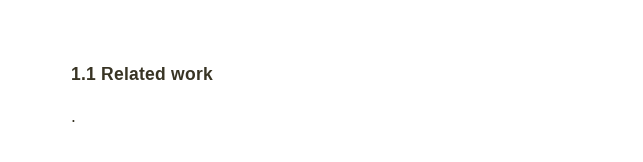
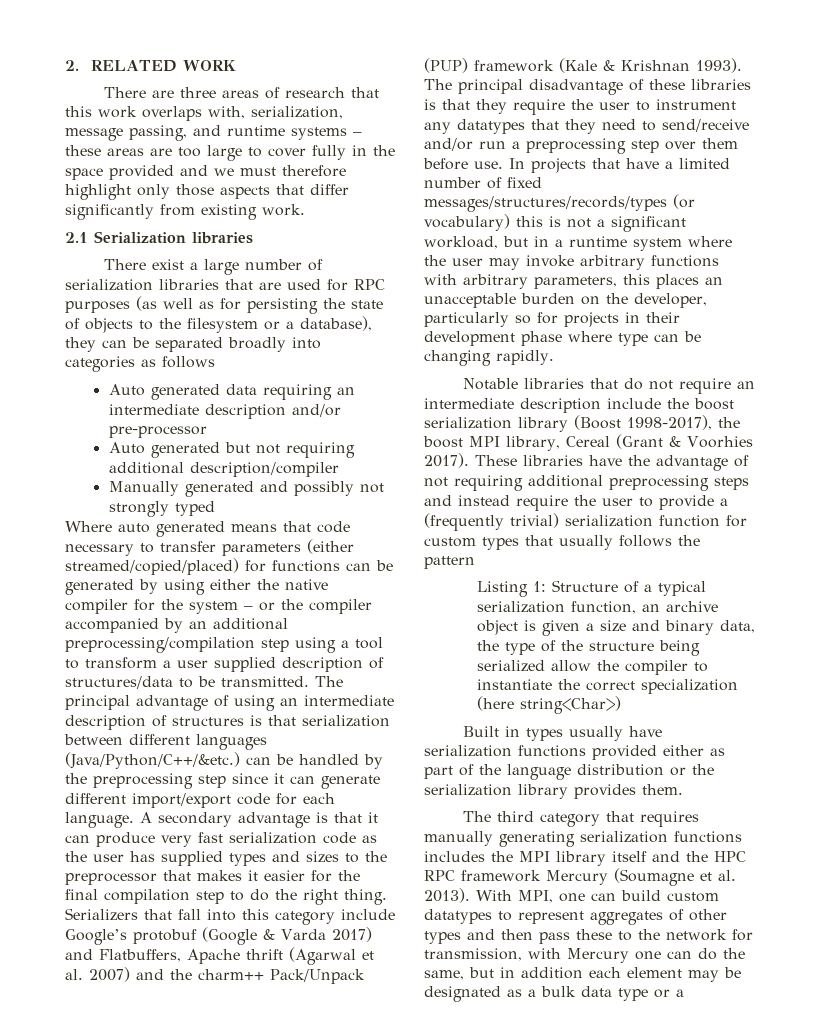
- 1.1 Related work
- .
+ 2. RELATED WORK
+ There are three areas of research that this work overlaps with, serialization, message passing, and runtime systems – these areas are too large to cover fully in the space provided and we must therefore highlight only those aspects that differ significantly from existing work.
+ 2.1 Serialization libraries
+ There exist a large number of serialization libraries that are used for RPC purposes (as well as for persisting the state of objects to the filesystem or a database), they can be separated broadly into categories as follows
+ Auto generated data requiring an intermediate description and/or pre-processor
+ Auto generated but not requiring additional description/compiler
+ Manually generated and possibly not strongly typed
+ Where auto generated means that code necessary to transfer parameters (either streamed/copied/placed) for functions can be generated by using either the native compiler for the system – or the compiler accompanied by an additional preprocessing/compilation step using a tool to transform a user supplied description of structures/data to be transmitted. The principal advantage of using an intermediate description of structures is that serialization between different languages (Java/Python/C++/&etc.) can be handled by the preprocessing step since it can generate different import/export code for each language. A secondary advantage is that it can produce very fast serialization code as the user has supplied types and sizes to the preprocessor that makes it easier for the final compilation step to do the right thing. Serializers that fall into this category include Google’s protobuf (Google & Varda 2017) and Flatbuffers, Apache thrift (Agarwal et al. 2007) and the charm++ Pack/Unpack (PUP) framework (Kale & Krishnan 1993). The principal disadvantage of these libraries is that they require the user to instrument any datatypes that they need to send/receive and/or run a preprocessing step over them before use. In projects that have a limited number of fixed messages/structures/records/types (or vocabulary) this is not a significant workload, but in a runtime system where the user may invoke arbitrary functions with arbitrary parameters, this places an unacceptable burden on the developer, particularly so for projects in their development phase where type can be changing rapidly.
+ Notable libraries that do not require an intermediate description include the boost serialization library (Boost 1998-2017), the boost MPI library, Cereal (Grant & Voorhies 2017). These libraries have the advantage of not requiring additional preprocessing steps and instead require the user to provide a (frequently trivial) serialization function for custom types that usually follows the pattern
+ Listing 1: Structure of a typical serialization function, an archive object is given a size and binary data, the type of the structure being serialized allow the compiler to instantiate the correct specialization (here string<Char>)
+ Built in types usually have serialization functions provided either as part of the language distribution or the serialization library provides them.
+ The third category that requires manually generating serialization functions includes the MPI library itself and the HPC RPC framework Mercury (Soumagne et al. 2013). With MPI, one can build custom datatypes to represent aggregates of other types and then pass these to the network for transmission, with Mercury one can do the same, but in addition each element may be designated as a bulk data type or a

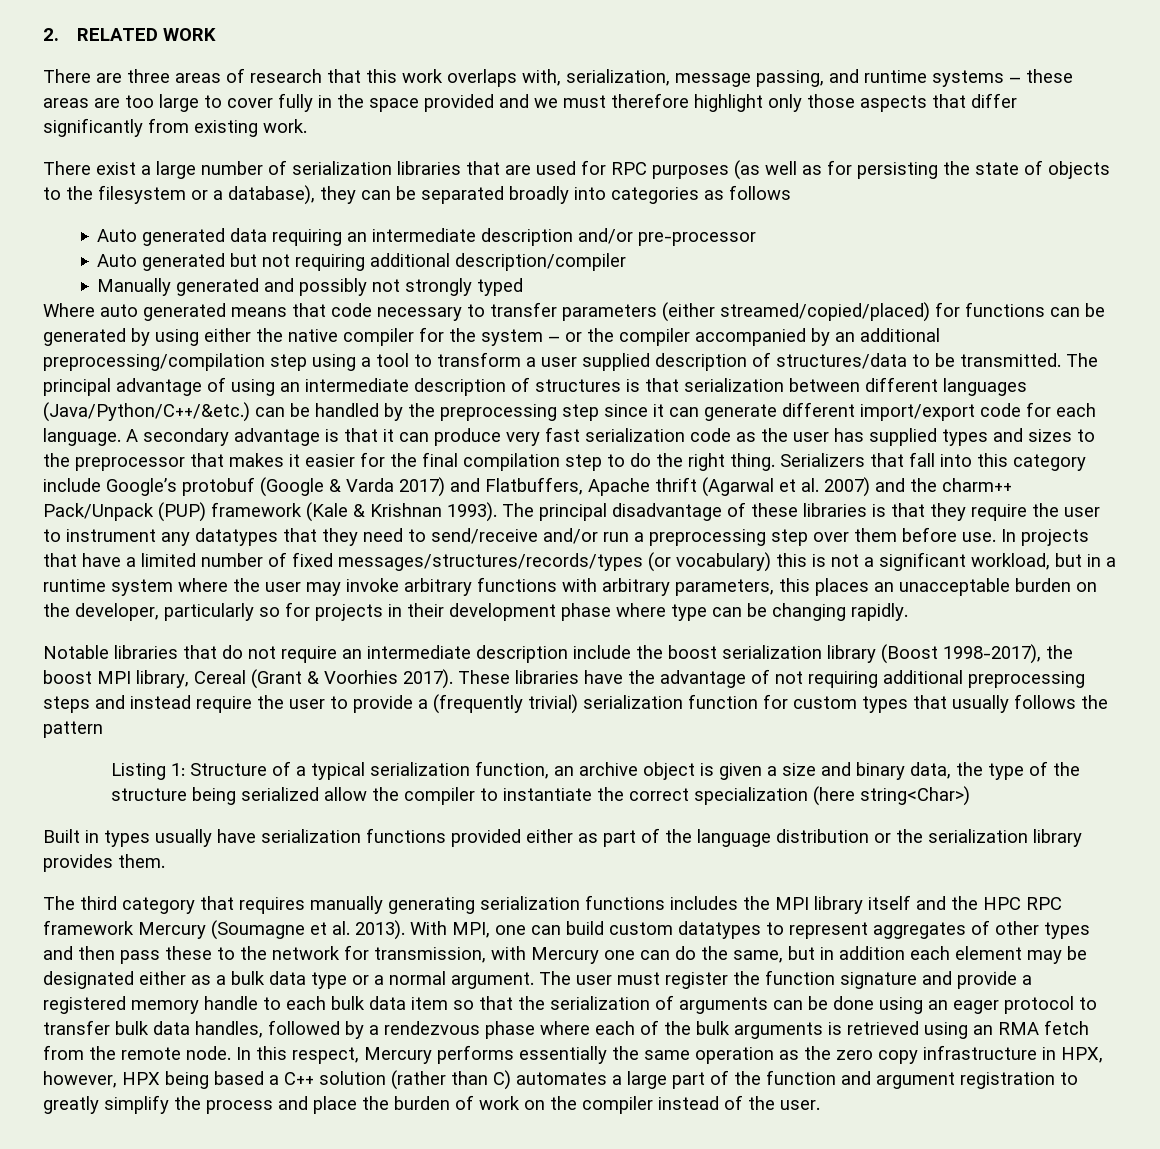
- 2.1 Serialization libraries
- With MPI, one can build custom datatypes to represent aggregates of other types and then pass these to the network for transmission, with Mercury one can do the same, but in addition each element may be designated as a bulk data type or a
+ With MPI, one can build custom datatypes to represent aggregates of other types and then pass these to the network for transmission, with Mercury one can do the same, but in addition each element may be designated either as a bulk data type or a normal argument. The user must register the function signature and provide a registered memory handle to each bulk data item so that the serialization of arguments can be done using an eager protocol to transfer bulk data handles, followed by a rendezvous phase where each of the bulk arguments is retrieved using an RMA fetch from the remote node. In this respect, Mercury performs essentially the same operation as the zero copy infrastructure in HPX, however, HPX being based a C++ solution (rather than C) automates a large part of the function and argument registration to greatly simplify the process and place the burden of work on the compiler instead of the user.

